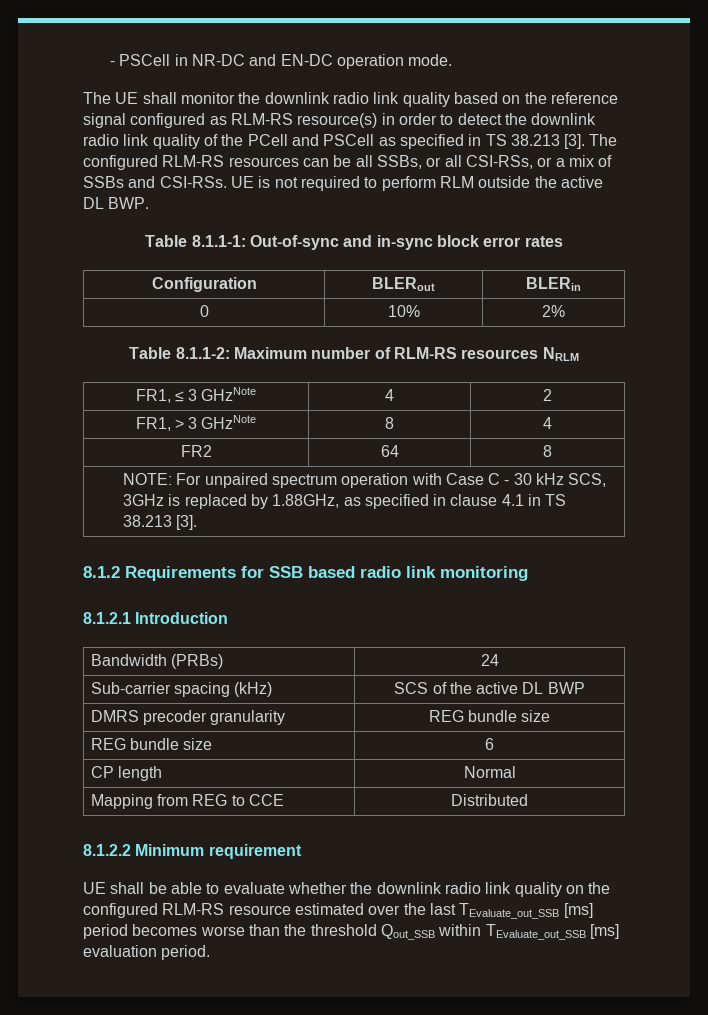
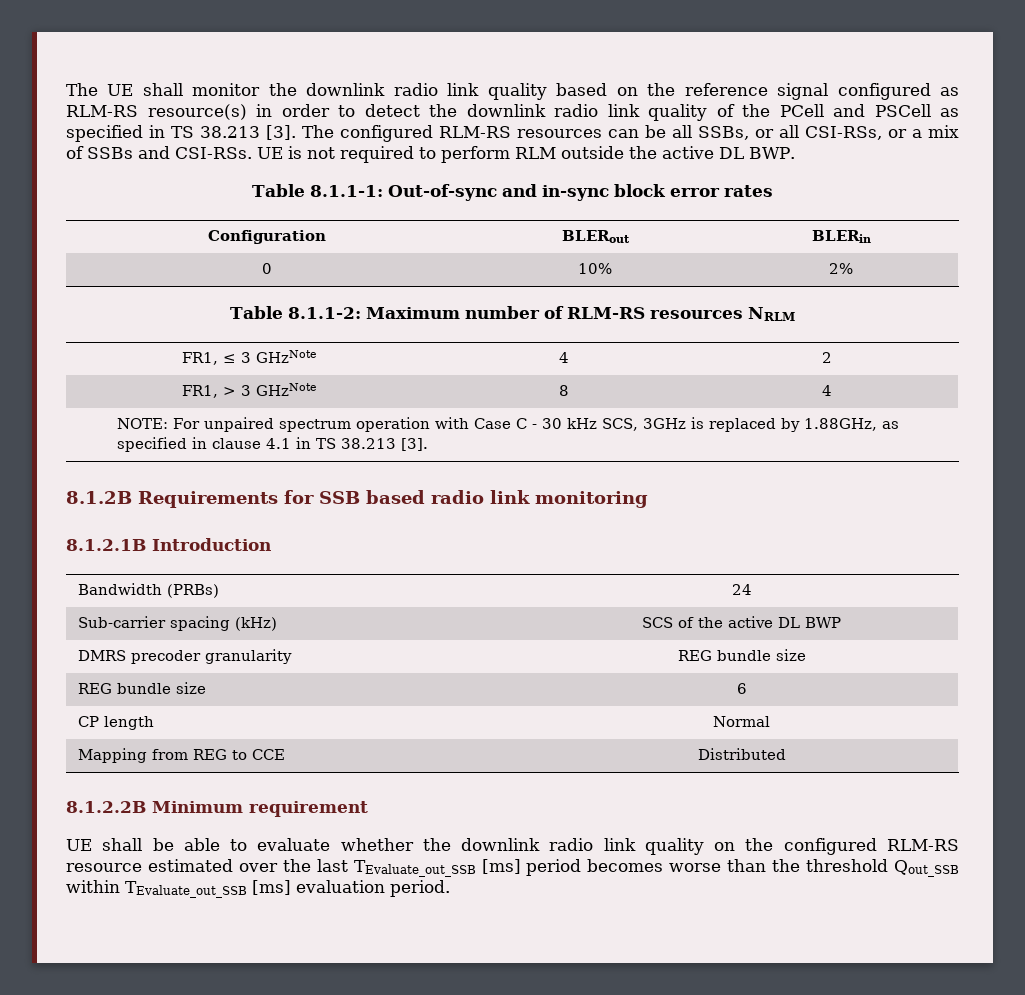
- - PSCell in NR-DC and EN-DC operation mode.
- FR2 | 64 | 8
- 8.1.2 Requirements for SSB based radio link monitoring
+ 8.1.2B Requirements for SSB based radio link monitoring
- 8.1.2.1 Introduction
+ 8.1.2.1B Introduction
- 8.1.2.2 Minimum requirement
+ 8.1.2.2B Minimum requirement

